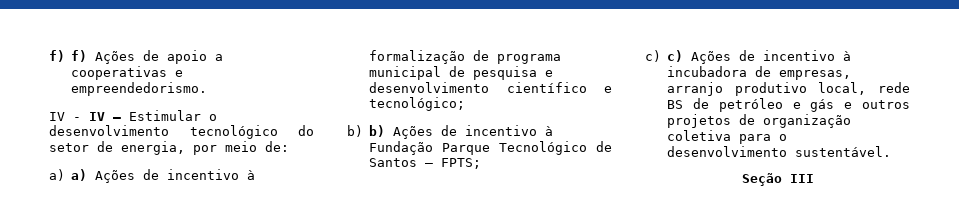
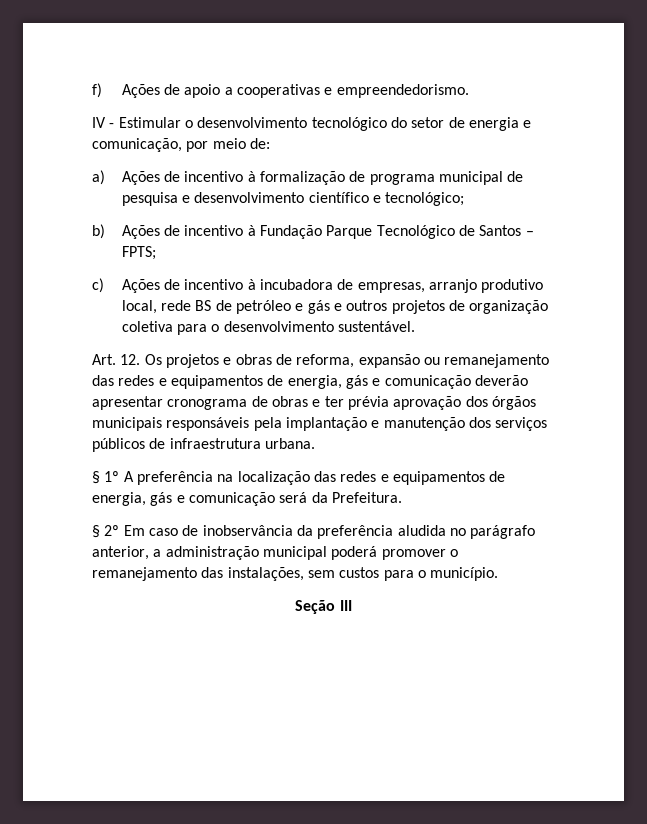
- f) f) Ações de apoio a cooperativas e empreendedorismo.
+ f) Ações de apoio a cooperativas e empreendedorismo.
- IV - IV – Estimular o desenvolvimento tecnológico do setor de energia, por meio de:
+ IV - Estimular o desenvolvimento tecnológico do setor de energia e comunicação, por meio de:
- a) a) Ações de incentivo à formalização de programa municipal de pesquisa e desenvolvimento científico e tecnológico;
+ a) Ações de incentivo à formalização de programa municipal de pesquisa e desenvolvimento científico e tecnológico;
- b) b) Ações de incentivo à Fundação Parque Tecnológico de Santos – FPTS;
+ b) Ações de incentivo à Fundação Parque Tecnológico de Santos – FPTS;
- c) c) Ações de incentivo à incubadora de empresas, arranjo produtivo local, rede BS de petróleo e gás e outros projetos de organização coletiva para o desenvolvimento sustentável.
+ c) Ações de incentivo à incubadora de empresas, arranjo produtivo local, rede BS de petróleo e gás e outros projetos de organização coletiva para o desenvolvimento sustentável.
+ Art. 12. Os projetos e obras de reforma, expansão ou remanejamento das redes e equipamentos de energia, gás e comunicação deverão apresentar cronograma de obras e ter prévia aprovação dos órgãos municipais responsáveis pela implantação e manutenção dos serviços públicos de infraestrutura urbana.
+ § 1º A preferência na localização das redes e equipamentos de energia, gás e comunicação será da Prefeitura.
+ § 2º Em caso de inobservância da preferência aludida no parágrafo anterior, a administração municipal poderá promover o remanejamento das instalações, sem custos para o município.

